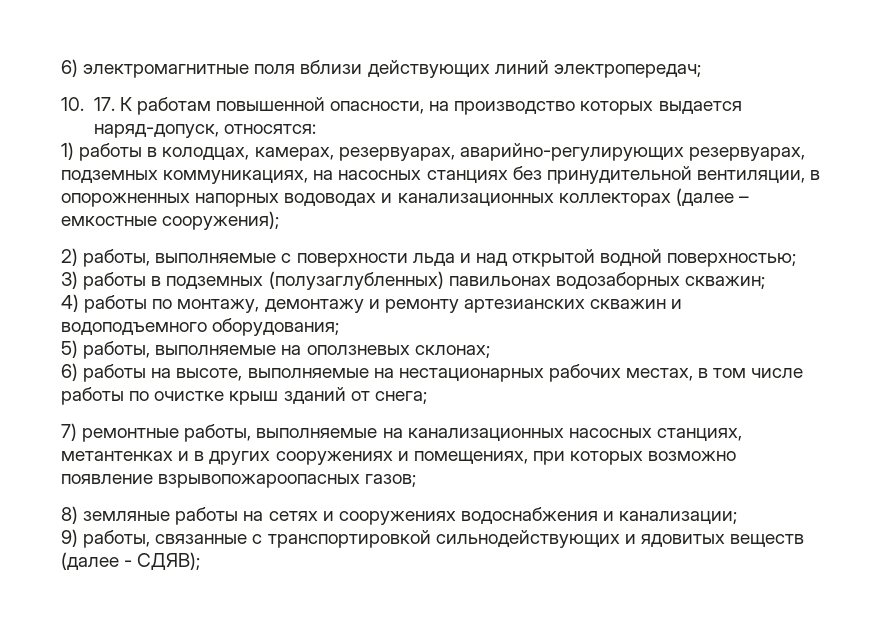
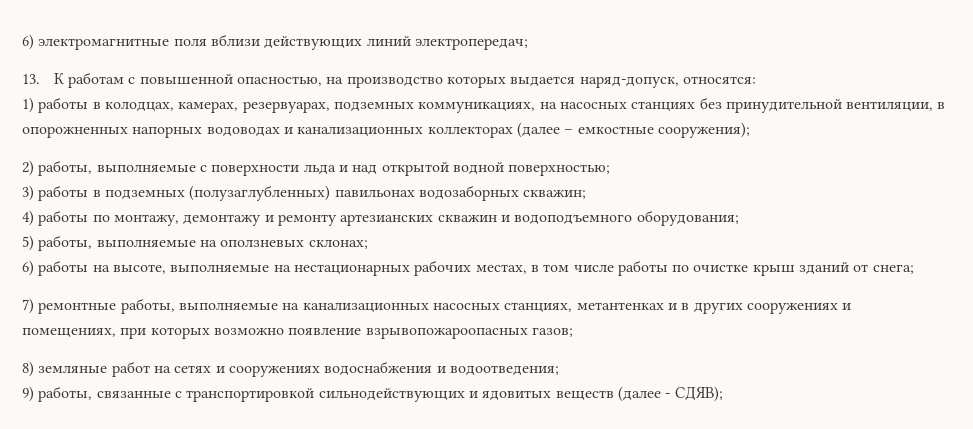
- 10. 17. К работам повышенной опасности, на производство которых выдается наряд-допуск, относятся:
+ 13. К работам с повышенной опасностью, на производство которых выдается наряд-допуск, относятся:
- 1) работы в колодцах, камерах, резервуарах, аварийно-регулирующих резервуарах, подземных коммуникациях, на насосных станциях без принудительной вентиляции, в опорожненных напорных водоводах и канализационных коллекторах (далее – емкостные сооружения);
+ 1) работы в колодцах, камерах, резервуарах, подземных коммуникациях, на насосных станциях без принудительной вентиляции, в опорожненных напорных водоводах и канализационных коллекторах (далее – емкостные сооружения);
- 8) земляные работы на сетях и сооружениях водоснабжения и канализации;
+ 8) земляные работ на сетях и сооружениях водоснабжения и водоотведения;

